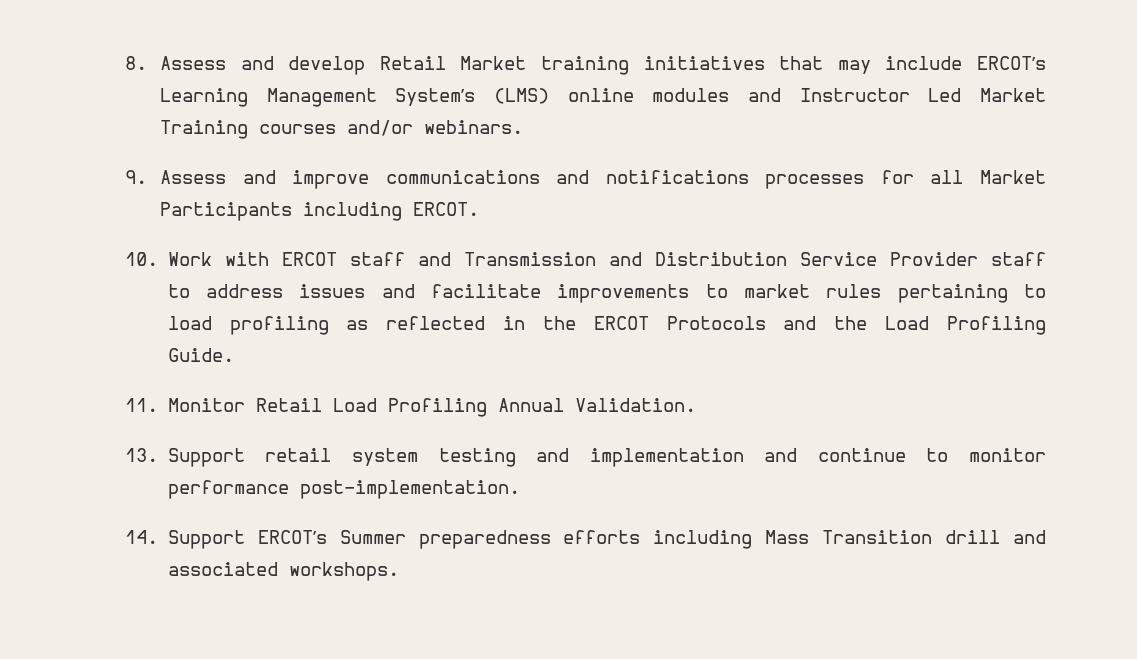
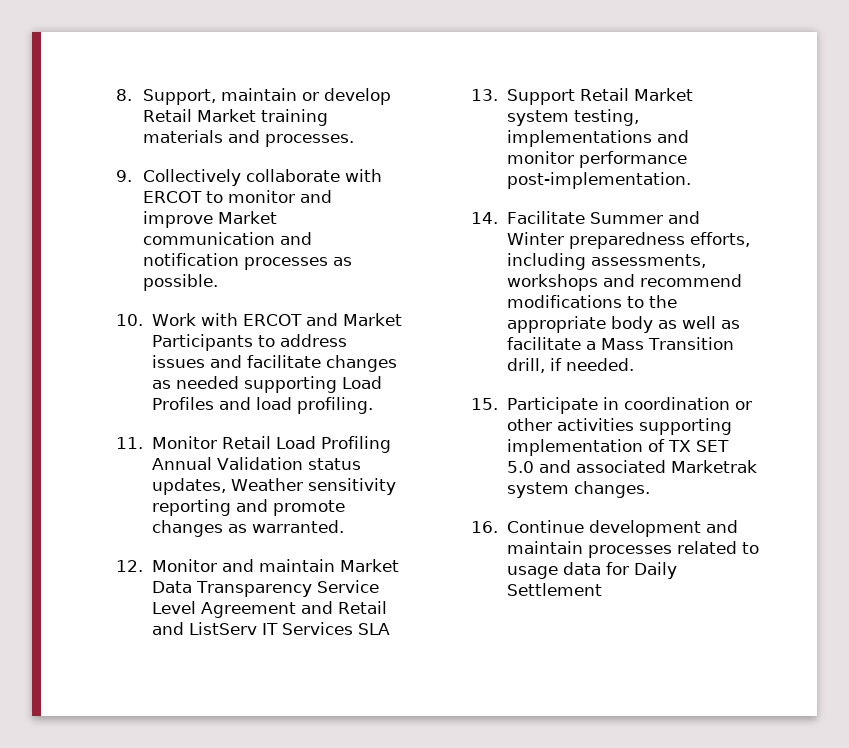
- 8. Assess and develop Retail Market training initiatives that may include ERCOT’s Learning Management System’s (LMS) online modules and Instructor Led Market Training courses and/or webinars.
- 9. Assess and improve communications and notifications processes for all Market Participants including ERCOT.
- 10. Work with ERCOT staff and Transmission and Distribution Service Provider staff to address issues and facilitate improvements to market rules pertaining to load profiling as reflected in the ERCOT Protocols and the Load Profiling Guide.
+ 8. Support, maintain or develop Retail Market training materials and processes.
+ 9. Collectively collaborate with ERCOT to monitor and improve Market communication and notification processes as possible.
+ 10. Work with ERCOT and Market Participants to address issues and facilitate changes as needed supporting Load Profiles and load profiling.
- 11. Monitor Retail Load Profiling Annual Validation.
- 13. Support retail system testing and implementation and continue to monitor performance post-implementation.
- 14. Support ERCOT’s Summer preparedness efforts including Mass Transition drill and associated workshops.
+ 11. Monitor Retail Load Profiling Annual Validation status updates, Weather sensitivity reporting and promote changes as warranted.
+ 12. Monitor and maintain Market Data Transparency Service Level Agreement and Retail and ListServ IT Services SLA
+ 13. Support Retail Market system testing, implementations and monitor performance post-implementation.
+ 14. Facilitate Summer and Winter preparedness efforts, including assessments, workshops and recommend modifications to the appropriate body as well as facilitate a Mass Transition drill, if needed.
+ 15. Participate in coordination or other activities supporting implementation of TX SET 5.0 and associated Marketrak system changes.
+ 16. Continue development and maintain processes related to usage data for Daily Settlement

